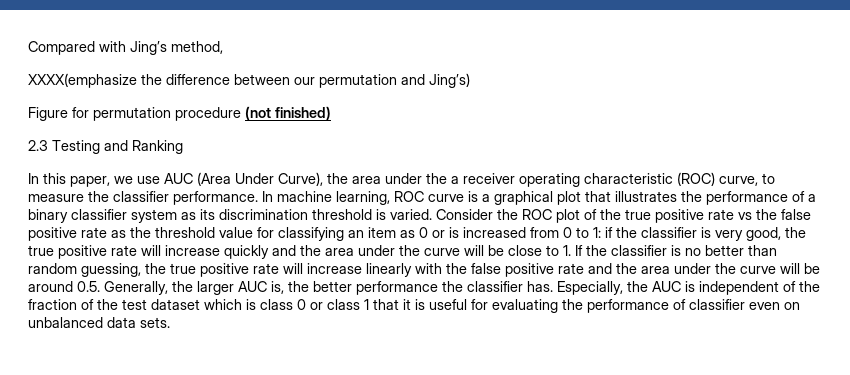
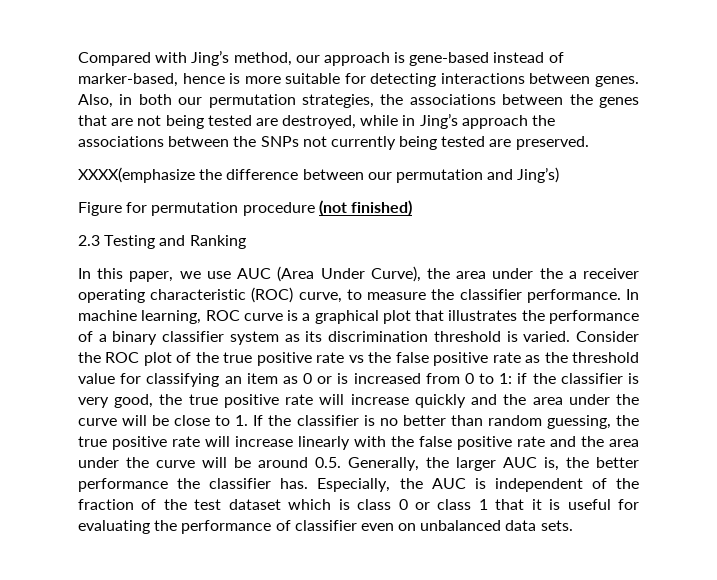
- Compared with Jing’s method,
+ Compared with Jing’s method, our approach is gene-based instead of marker-based, hence is more suitable for detecting interactions between genes. Also, in both our permutation strategies, the associations between the genes that are not being tested are destroyed, while in Jing’s approach the associations between the SNPs not currently being tested are preserved.

